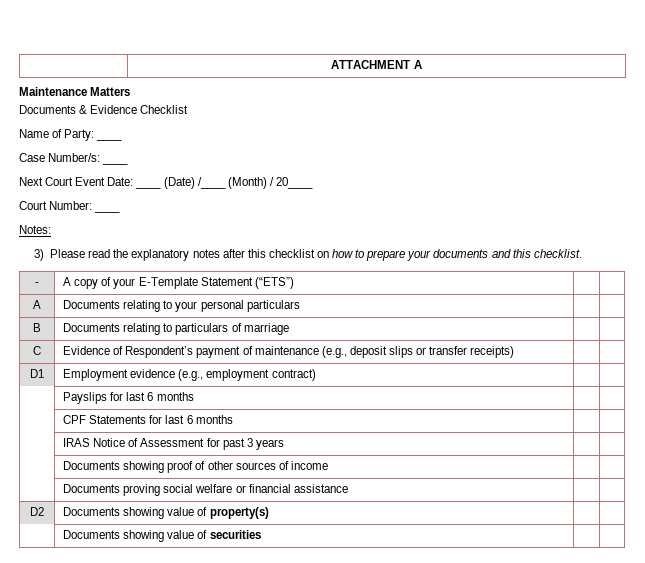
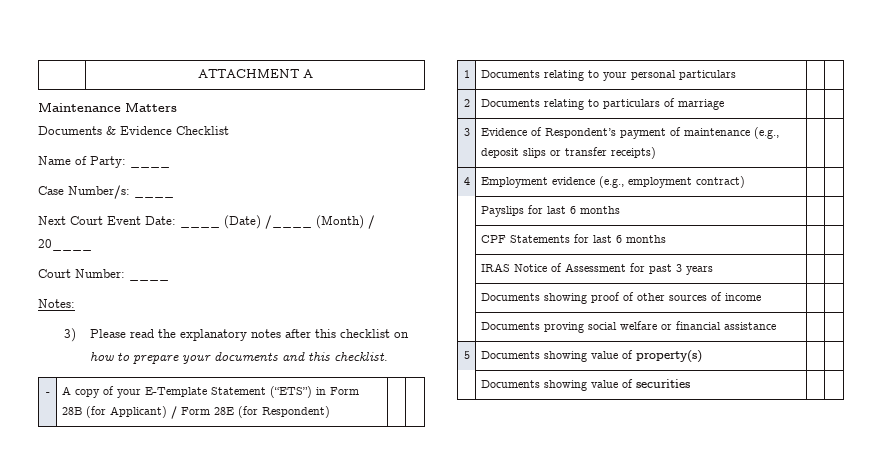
- - | A copy of your E-Template Statement (“ETS”) | |
- A | Documents relating to your personal particulars | |
+ - | A copy of your E-Template Statement (“ETS”) in Form 28B (for Applicant) / Form 28E (for Respondent) | |
+ 1 | Documents relating to your personal particulars | |
- B | Documents relating to particulars of marriage | |
+ 2 | Documents relating to particulars of marriage | |
- C | Evidence of Respondent’s payment of maintenance (e.g., deposit slips or transfer receipts) | |
+ 3 | Evidence of Respondent’s payment of maintenance (e.g., deposit slips or transfer receipts) | |
- D1 | Employment evidence (e.g., employment contract) | |
+ 4 | Employment evidence (e.g., employment contract) | |
- D2 | Documents showing value of property(s) | |
+ 5 | Documents showing value of property(s) | |

